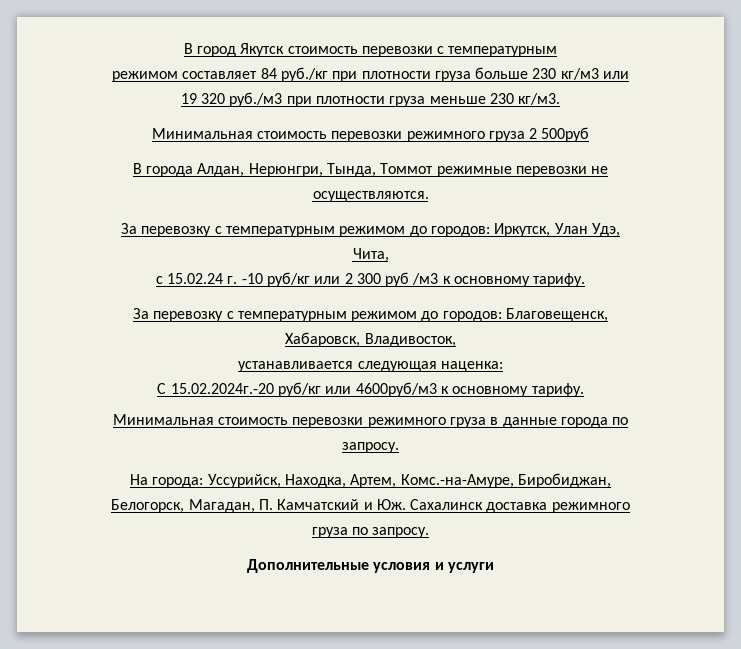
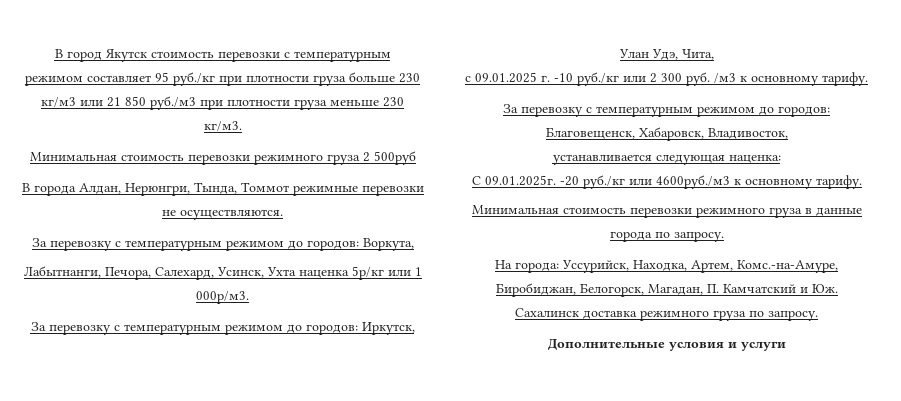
- режимом составляет 84 руб./кг при плотности груза больше 230 кг/м3 или 19 320 руб./м3 при плотности груза меньше 230 кг/м3.
+ режимом составляет 95 руб./кг при плотности груза больше 230 кг/м3 или 21 850 руб./м3 при плотности груза меньше 230 кг/м3.
+ За перевозку с температурным режимом до городов: Воркута,
+ Лабытнанги, Печора, Салехард, Усинск, Ухта наценка 5р/кг или 1 000р/м3.
- с 15.02.24 г. -10 руб/кг или 2 300 руб /м3 к основному тарифу.
+ с 09.01.2025 г. -10 руб./кг или 2 300 руб. /м3 к основному тарифу.
- С 15.02.2024г.-20 руб/кг или 4600руб/м3 к основному тарифу.
+ С 09.01.2025г. -20 руб./кг или 4600руб./м3 к основному тарифу.

